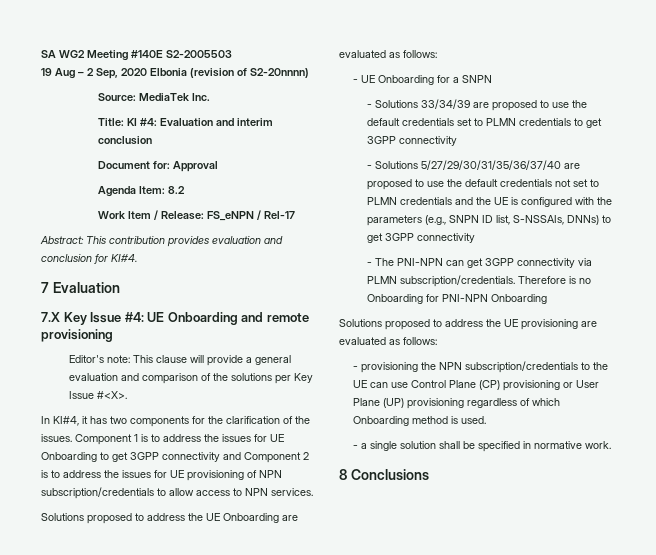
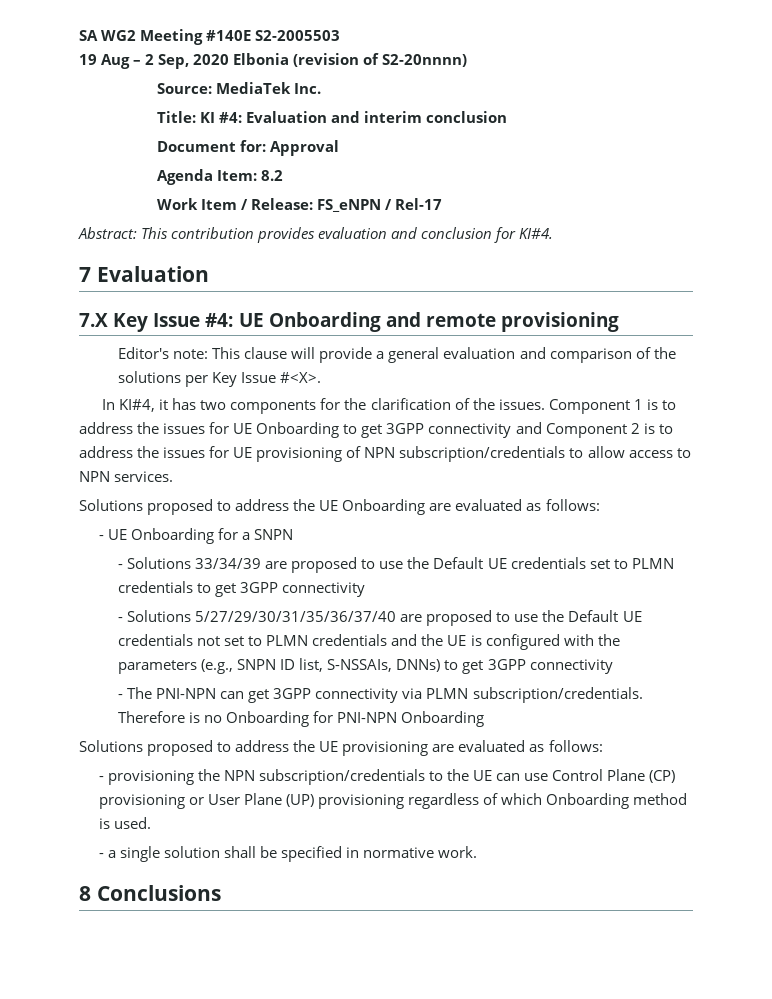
- - Solutions 33/34/39 are proposed to use the default credentials set to PLMN credentials to get 3GPP connectivity
+ - Solutions 33/34/39 are proposed to use the Default UE credentials set to PLMN credentials to get 3GPP connectivity
- - Solutions 5/27/29/30/31/35/36/37/40 are proposed to use the default credentials not set to PLMN credentials and the UE is configured with the parameters (e.g., SNPN ID list, S-NSSAIs, DNNs) to get 3GPP connectivity
+ - Solutions 5/27/29/30/31/35/36/37/40 are proposed to use the Default UE credentials not set to PLMN credentials and the UE is configured with the parameters (e.g., SNPN ID list, S-NSSAIs, DNNs) to get 3GPP connectivity

